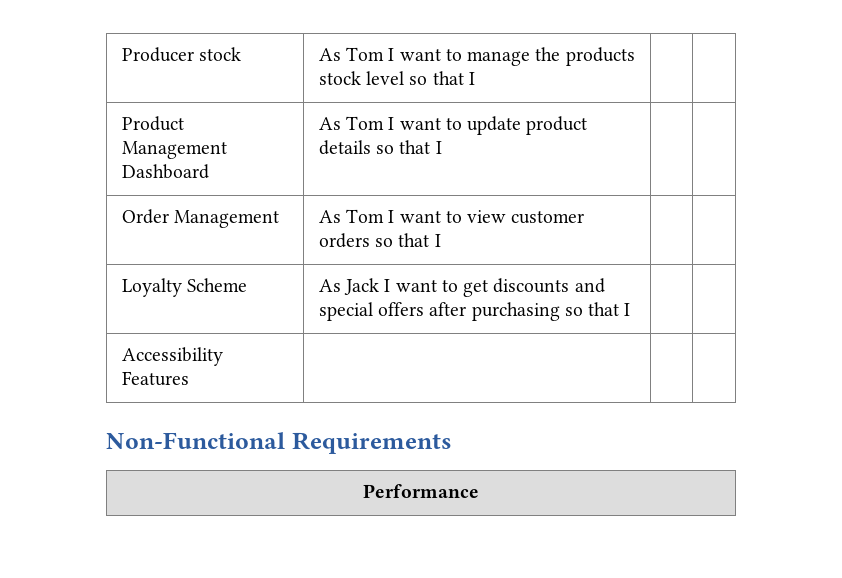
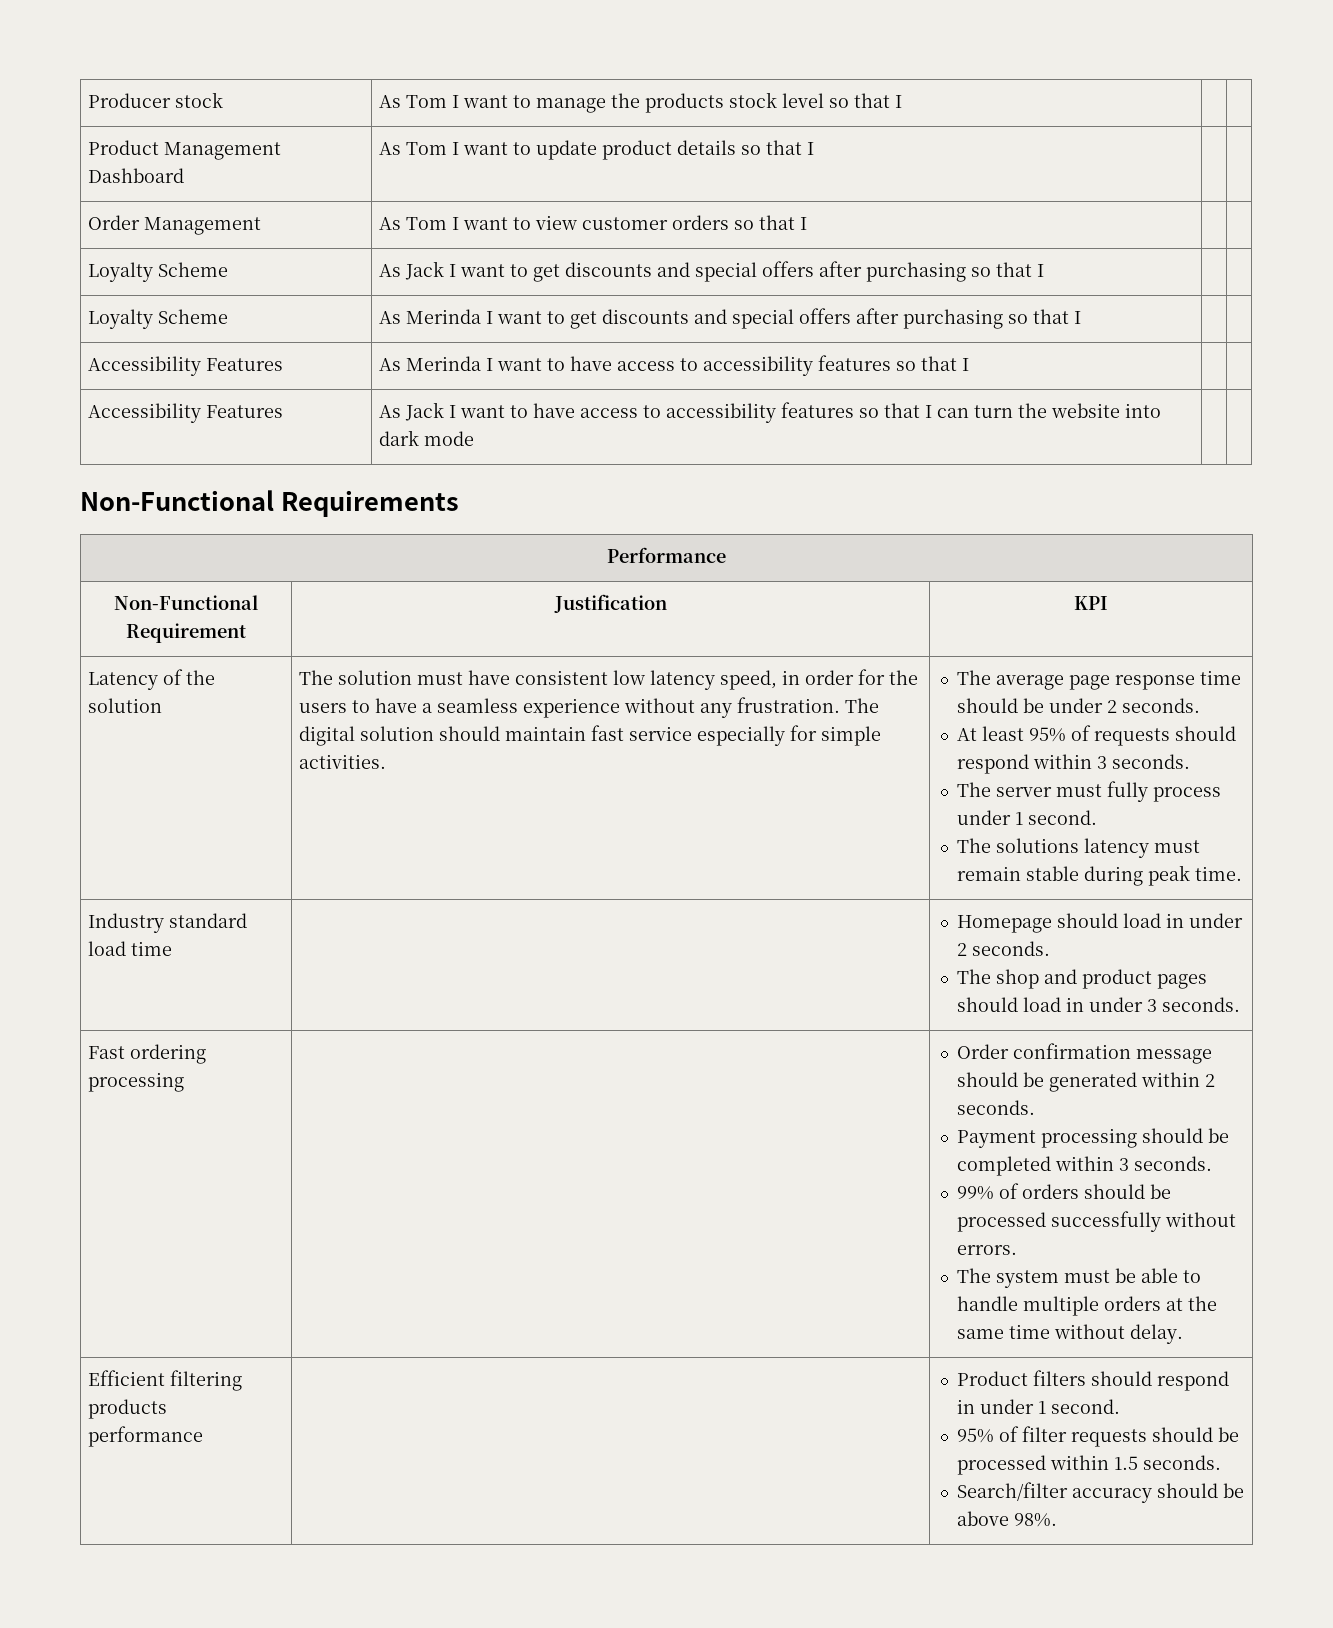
- Accessibility Features | | |
+ Loyalty Scheme | As Merinda I want to get discounts and special offers after purchasing so that I | |
+ Accessibility Features | As Merinda I want to have access to accessibility features so that I | |
+ Accessibility Features | As Jack I want to have access to accessibility features so that I can turn the website into dark mode | |
  Non-Functional Requirements
  Performance
+ Non-Functional Requirement | Justification | KPI
+ Latency of the solution | The solution must have consistent low latency speed, in order for the users to have a seamless experience without any frustration. The digital solution should maintain fast service especially for simple activities. | The average page response time should be under 2 seconds.
+ At least 95% of requests should respond within 3 seconds.
+ The server must fully process under 1 second.
+ The solutions latency must remain stable during peak time.
+ Industry standard load time | | Homepage should load in under 2 seconds.
+ The shop and product pages should load in under 3 seconds.
+ Fast ordering processing | | Order confirmation message should be generated within 2 seconds.
+ Payment processing should be completed within 3 seconds.
+ 99% of orders should be processed successfully without errors.
+ The system must be able to handle multiple orders at the same time without delay.
+ Efficient filtering products performance | | Product filters should respond in under 1 second.
+ 95% of filter requests should be processed within 1.5 seconds.
+ Search/filter accuracy should be above 98%.

